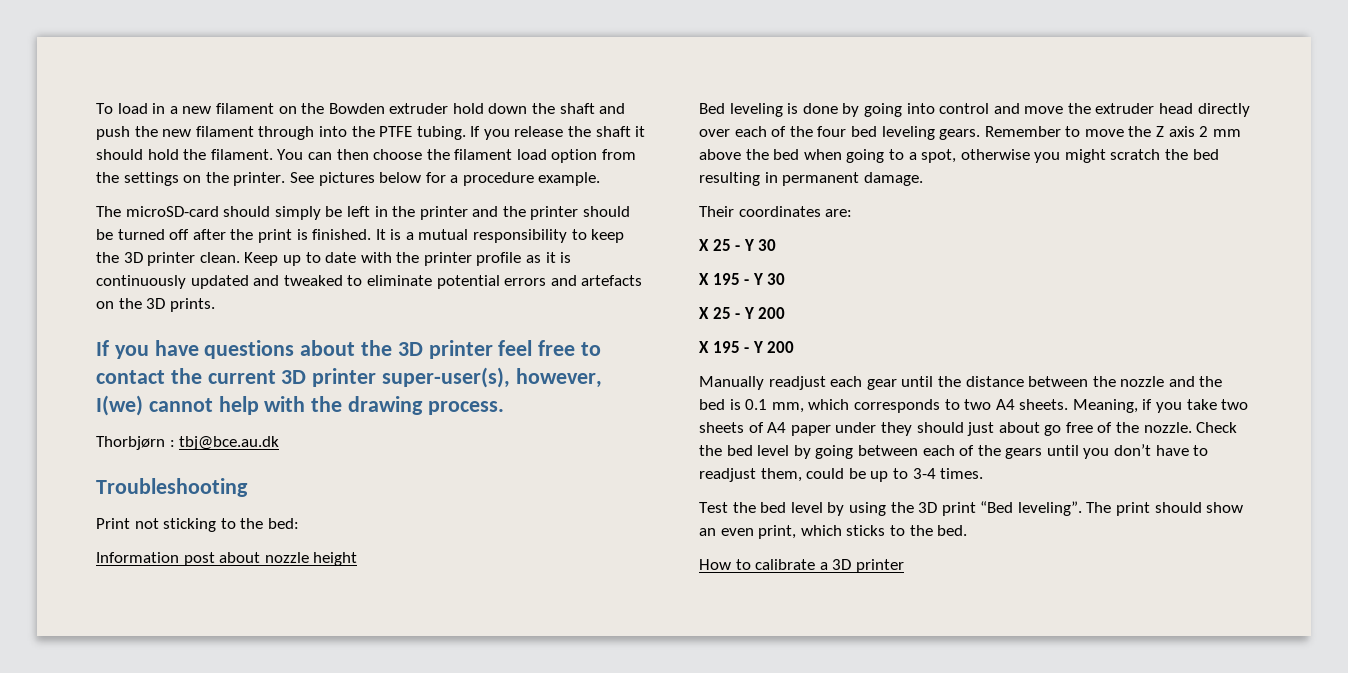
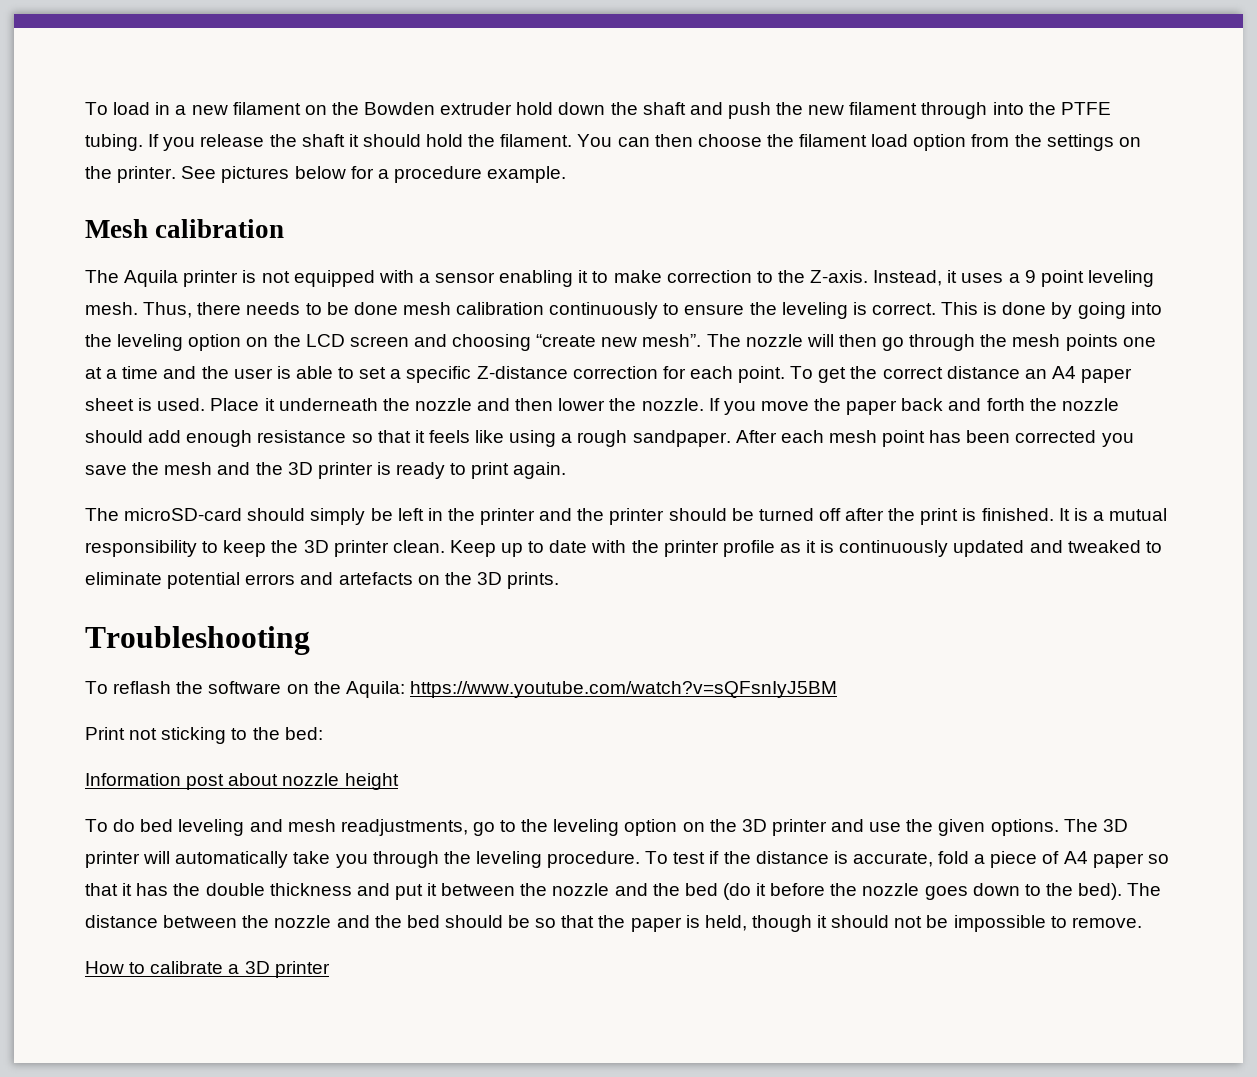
+ Mesh calibration
+ The Aquila printer is not equipped with a sensor enabling it to make correction to the Z-axis. Instead, it uses a 9 point leveling mesh. Thus, there needs to be done mesh calibration continuously to ensure the leveling is correct. This is done by going into the leveling option on the LCD screen and choosing “create new mesh”. The nozzle will then go through the mesh points one at a time and the user is able to set a specific Z-distance correction for each point. To get the correct distance an A4 paper sheet is used. Place it underneath the nozzle and then lower the nozzle. If you move the paper back and forth the nozzle should add enough resistance so that it feels like using a rough sandpaper. After each mesh point has been corrected you save the mesh and the 3D printer is ready to print again.
- If you have questions about the 3D printer feel free to contact the current 3D printer super-user(s), however, I(we) cannot help with the drawing process.
- Thorbjørn : tbj@bce.au.dk
  Troubleshooting
+ To reflash the software on the Aquila: https://www.youtube.com/watch?v=sQFsnIyJ5BM
- Bed leveling is done by going into control and move the extruder head directly over each of the four bed leveling gears. Remember to move the Z axis 2 mm above the bed when going to a spot, otherwise you might scratch the bed resulting in permanent damage.
- Their coordinates are:
- X 25 - Y 30
- X 195 - Y 30
- X 25 - Y 200
- X 195 - Y 200
- Manually readjust each gear until the distance between the nozzle and the bed is 0.1 mm, which corresponds to two A4 sheets. Meaning, if you take two sheets of A4 paper under they should just about go free of the nozzle. Check the bed level by going between each of the gears until you don’t have to readjust them, could be up to 3-4 times.
- Test the bed level by using the 3D print “Bed leveling”. The print should show an even print, which sticks to the bed.
+ To do bed leveling and mesh readjustments, go to the leveling option on the 3D printer and use the given options. The 3D printer will automatically take you through the leveling procedure. To test if the distance is accurate, fold a piece of A4 paper so that it has the double thickness and put it between the nozzle and the bed (do it before the nozzle goes down to the bed). The distance between the nozzle and the bed should be so that the paper is held, though it should not be impossible to remove.

